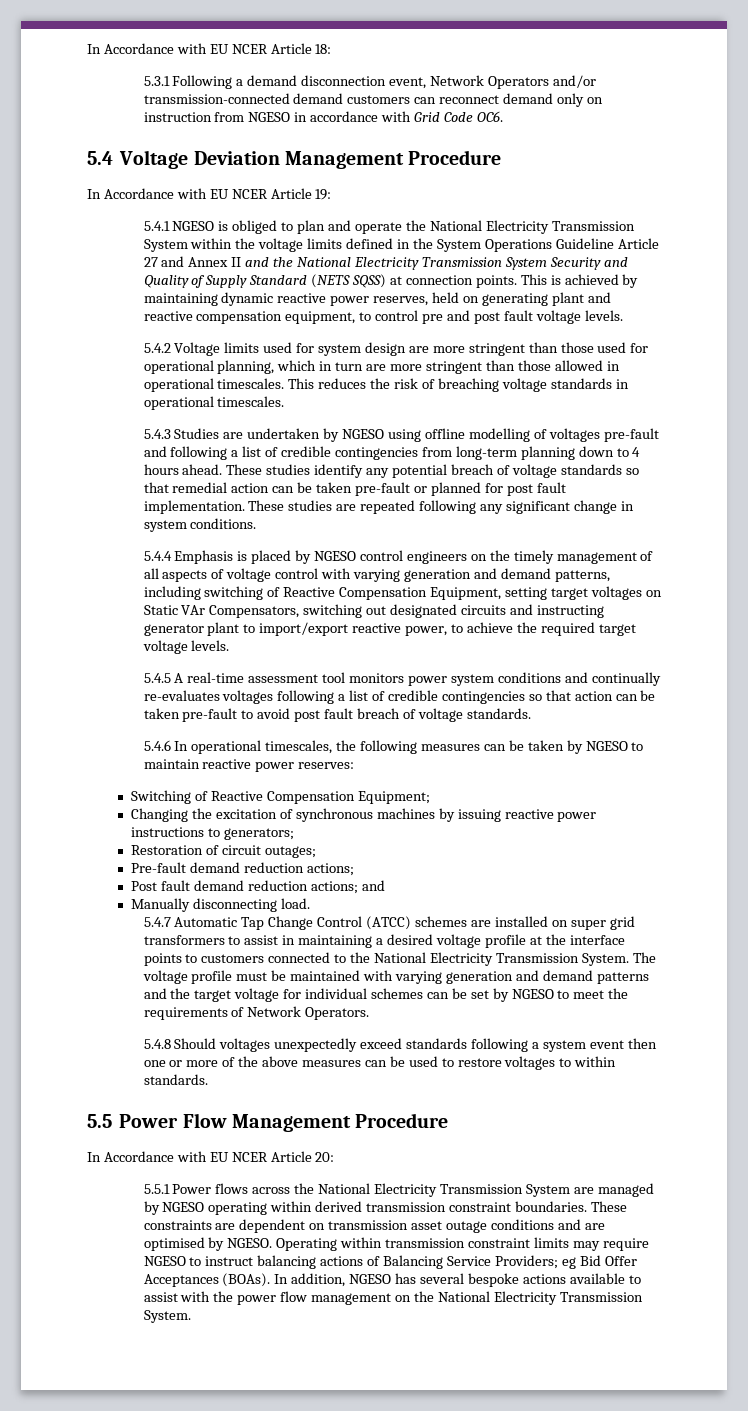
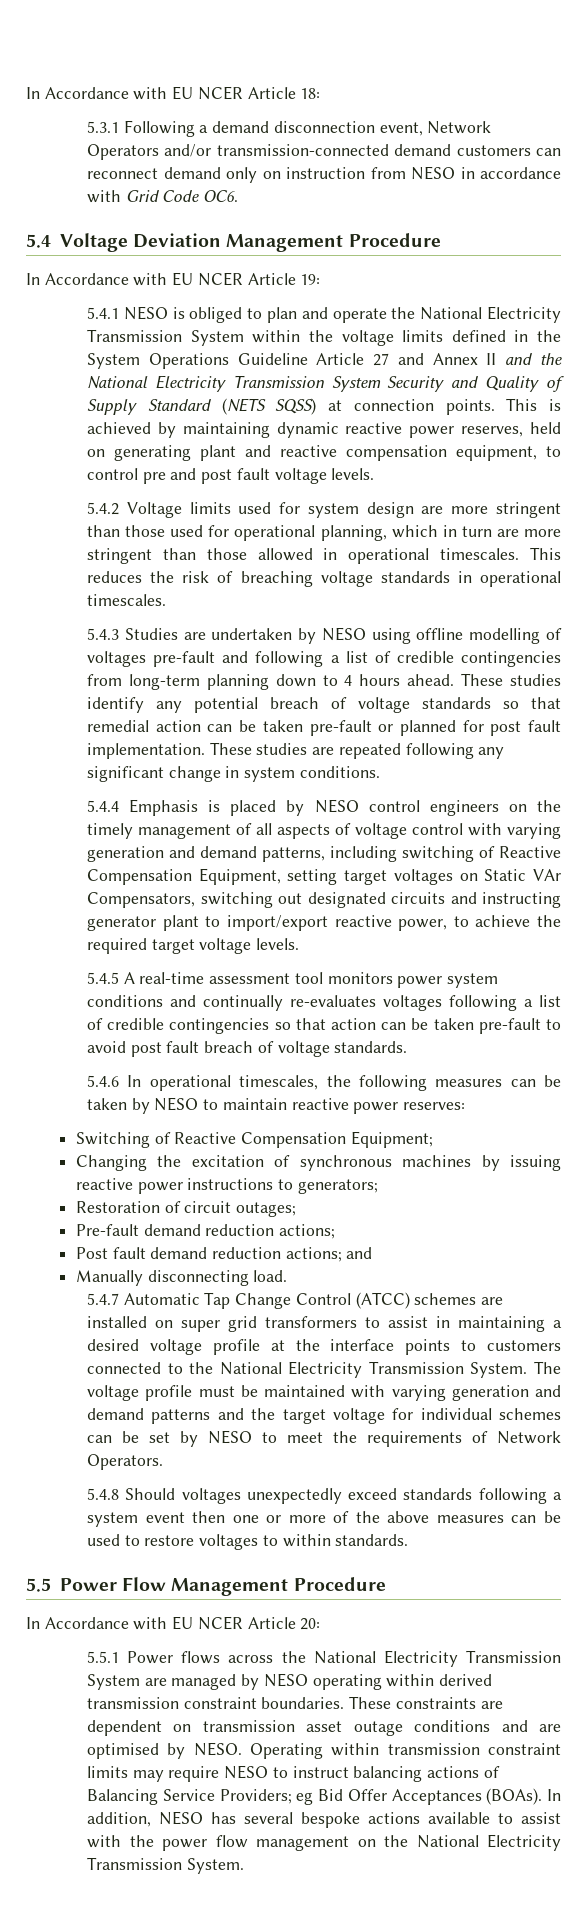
- 5.3.1 Following a demand disconnection event, Network Operators and/or transmission-connected demand customers can reconnect demand only on instruction from NGESO in accordance with Grid Code OC6.
+ 5.3.1 Following a demand disconnection event, Network Operators and/or transmission-connected demand customers can reconnect demand only on instruction from NESO in accordance with Grid Code OC6.
- 5.4.1 NGESO is obliged to plan and operate the National Electricity Transmission System within the voltage limits defined in the System Operations Guideline Article 27 and Annex II and the National Electricity Transmission System Security and Quality of Supply Standard (NETS SQSS) at connection points.
+ 5.4.1 NESO is obliged to plan and operate the National Electricity Transmission System within the voltage limits defined in the System Operations Guideline Article 27 and Annex II and the National Electricity Transmission System Security and Quality of Supply Standard (NETS SQSS) at connection points.
- 5.4.3 Studies are undertaken by NGESO using offline modelling of voltages pre-fault and following a list of credible contingencies from long-term planning down to 4 hours ahead.
+ 5.4.3 Studies are undertaken by NESO using offline modelling of voltages pre-fault and following a list of credible contingencies from long-term planning down to 4 hours ahead.
- 5.4.4 Emphasis is placed by NGESO control engineers on the timely management of all aspects of voltage control with varying generation and demand patterns, including switching of Reactive Compensation Equipment, setting target voltages on Static VAr Compensators, switching out designated circuits and instructing generator plant to import/export reactive power, to achieve the required target voltage levels.
+ 5.4.4 Emphasis is placed by NESO control engineers on the timely management of all aspects of voltage control with varying generation and demand patterns, including switching of Reactive Compensation Equipment, setting target voltages on Static VAr Compensators, switching out designated circuits and instructing generator plant to import/export reactive power, to achieve the required target voltage levels.
- 5.4.6 In operational timescales, the following measures can be taken by NGESO to maintain reactive power reserves:
+ 5.4.6 In operational timescales, the following measures can be taken by NESO to maintain reactive power reserves:
- The voltage profile must be maintained with varying generation and demand patterns and the target voltage for individual schemes can be set by NGESO to meet the requirements of Network Operators.
+ The voltage profile must be maintained with varying generation and demand patterns and the target voltage for individual schemes can be set by NESO to meet the requirements of Network Operators.
- 5.5.1 Power flows across the National Electricity Transmission System are managed by NGESO operating within derived transmission constraint boundaries.
+ 5.5.1 Power flows across the National Electricity Transmission System are managed by NESO operating within derived transmission constraint boundaries.
- These constraints are dependent on transmission asset outage conditions and are optimised by NGESO.
+ These constraints are dependent on transmission asset outage conditions and are optimised by NESO.
- Operating within transmission constraint limits may require NGESO to instruct balancing actions of Balancing Service Providers; eg Bid Offer Acceptances (BOAs).
+ Operating within transmission constraint limits may require NESO to instruct balancing actions of Balancing Service Providers; eg Bid Offer Acceptances (BOAs).
- In addition, NGESO has several bespoke actions available to assist with the power flow management on the National Electricity Transmission System.
+ In addition, NESO has several bespoke actions available to assist with the power flow management on the National Electricity Transmission System.

